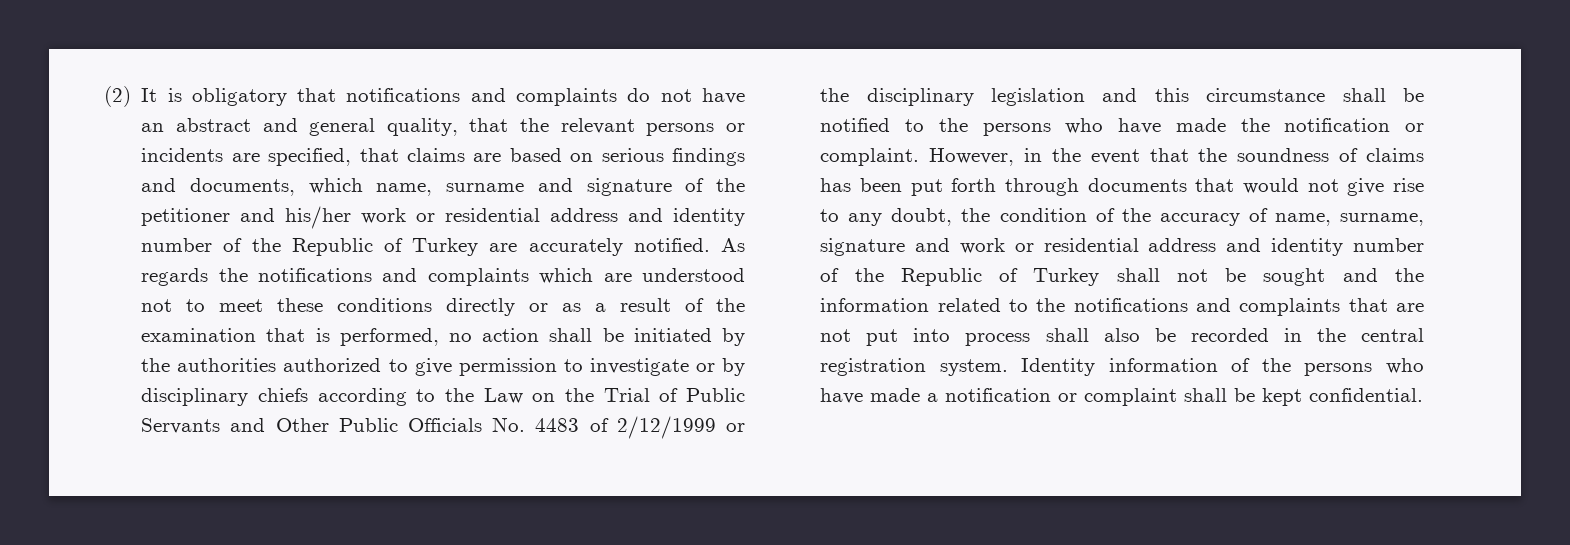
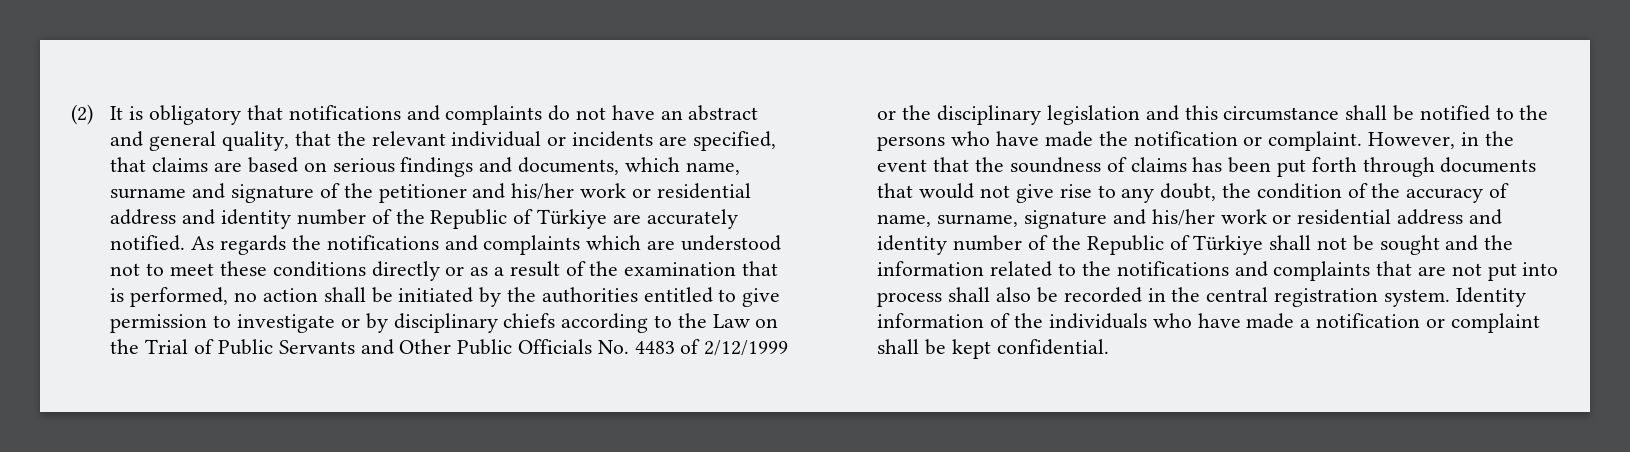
- (2) It is obligatory that notifications and complaints do not have an abstract and general quality, that the relevant persons or incidents are specified, that claims are based on serious findings and documents, which name, surname and signature of the petitioner and his/her work or residential address and identity number of the Republic of Turkey are accurately notified.
+ (2) It is obligatory that notifications and complaints do not have an abstract and general quality, that the relevant individual or incidents are specified, that claims are based on serious findings and documents, which name, surname and signature of the petitioner and his/her work or residential address and identity number of the Republic of Türkiye are accurately notified.
- As regards the notifications and complaints which are understood not to meet these conditions directly or as a result of the examination that is performed, no action shall be initiated by the authorities authorized to give permission to investigate or by disciplinary chiefs according to the Law on the Trial of Public Servants and Other Public Officials No. 4483 of 2/12/1999 or the disciplinary legislation and this circumstance shall be notified to the persons who have made the notification or complaint.
+ As regards the notifications and complaints which are understood not to meet these conditions directly or as a result of the examination that is performed, no action shall be initiated by the authorities entitled to give permission to investigate or by disciplinary chiefs according to the Law on the Trial of Public Servants and Other Public Officials No. 4483 of 2/12/1999 or the disciplinary legislation and this circumstance shall be notified to the persons who have made the notification or complaint.
- However, in the event that the soundness of claims has been put forth through documents that would not give rise to any doubt, the condition of the accuracy of name, surname, signature and work or residential address and identity number of the Republic of Turkey shall not be sought and the information related to the notifications and complaints that are not put into process shall also be recorded in the central registration system.
+ However, in the event that the soundness of claims has been put forth through documents that would not give rise to any doubt, the condition of the accuracy of name, surname, signature and his/her work or residential address and identity number of the Republic of Türkiye shall not be sought and the information related to the notifications and complaints that are not put into process shall also be recorded in the central registration system.
- Identity information of the persons who have made a notification or complaint shall be kept confidential.
+ Identity information of the individuals who have made a notification or complaint shall be kept confidential.

